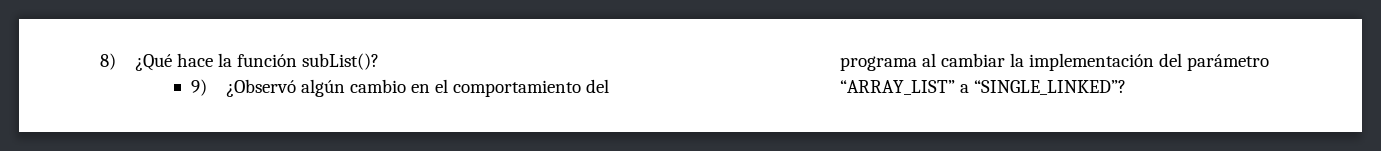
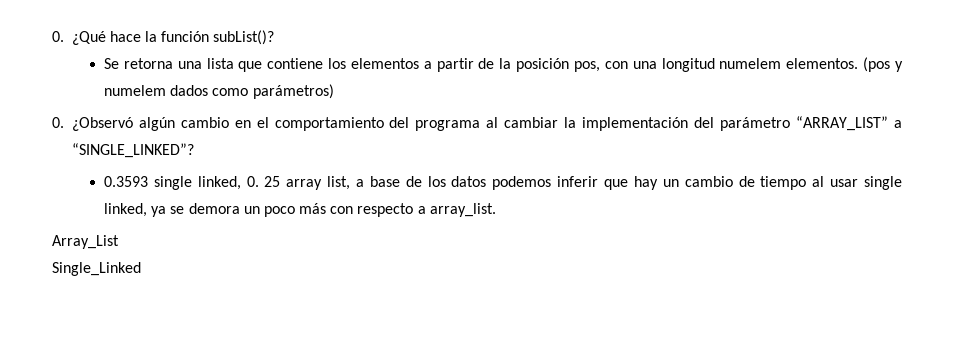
- 8) ¿Qué hace la función subList()?
+ 0. ¿Qué hace la función subList()?
- 9) ¿Observó algún cambio en el comportamiento del programa al cambiar la implementación del parámetro “ARRAY_LIST” a “SINGLE_LINKED”?
+ Se retorna una lista que contiene los elementos a partir de la posición pos, con una longitud numelem elementos. (pos y numelem dados como parámetros)
+ 0. ¿Observó algún cambio en el comportamiento del programa al cambiar la implementación del parámetro “ARRAY_LIST” a “SINGLE_LINKED”?
+ 0.3593 single linked, 0. 25 array list, a base de los datos podemos inferir que hay un cambio de tiempo al usar single linked, ya se demora un poco más con respecto a array_list.
+ Array_List
+ Single_Linked

